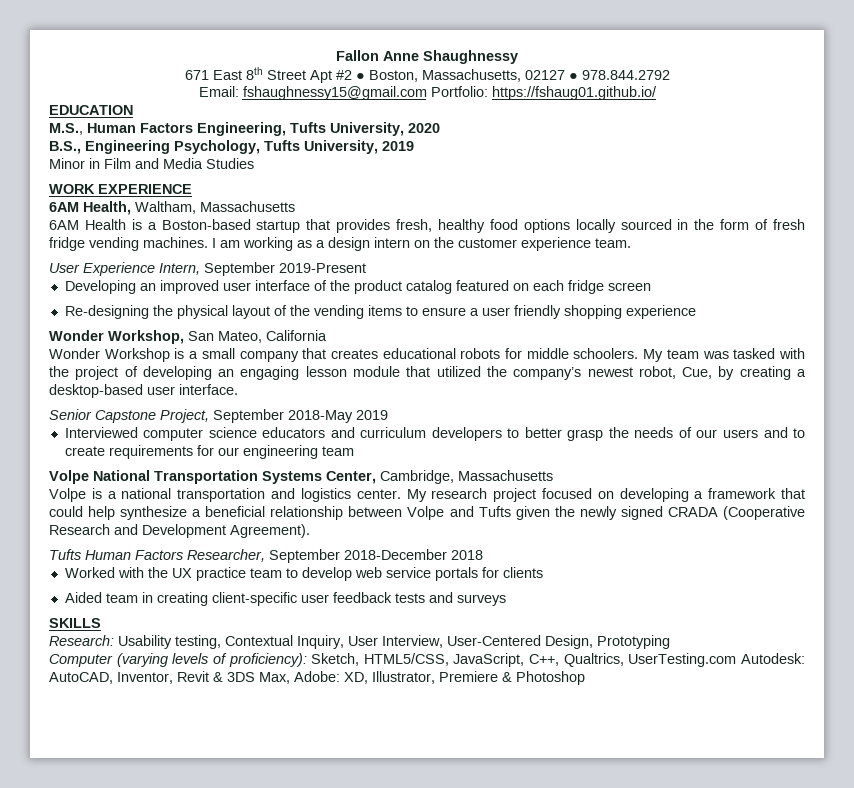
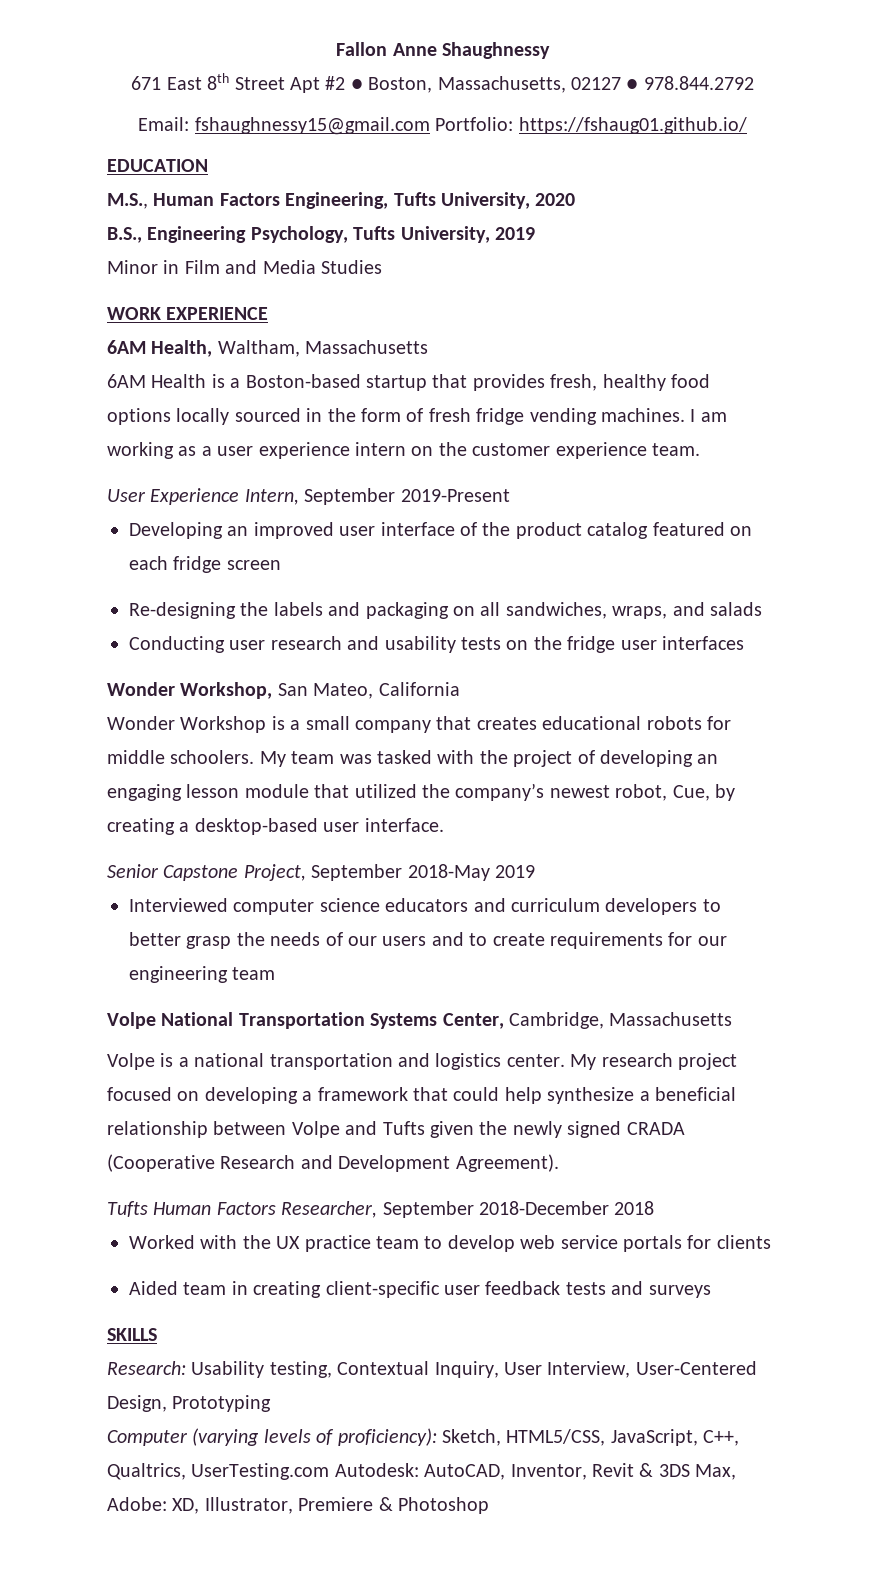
- I am working as a design intern on the customer experience team.
+ I am working as a user experience intern on the customer experience team.
- Re-designing the physical layout of the vending items to ensure a user friendly shopping experience
+ Re-designing the labels and packaging on all sandwiches, wraps, and salads
+ Conducting user research and usability tests on the fridge user interfaces

